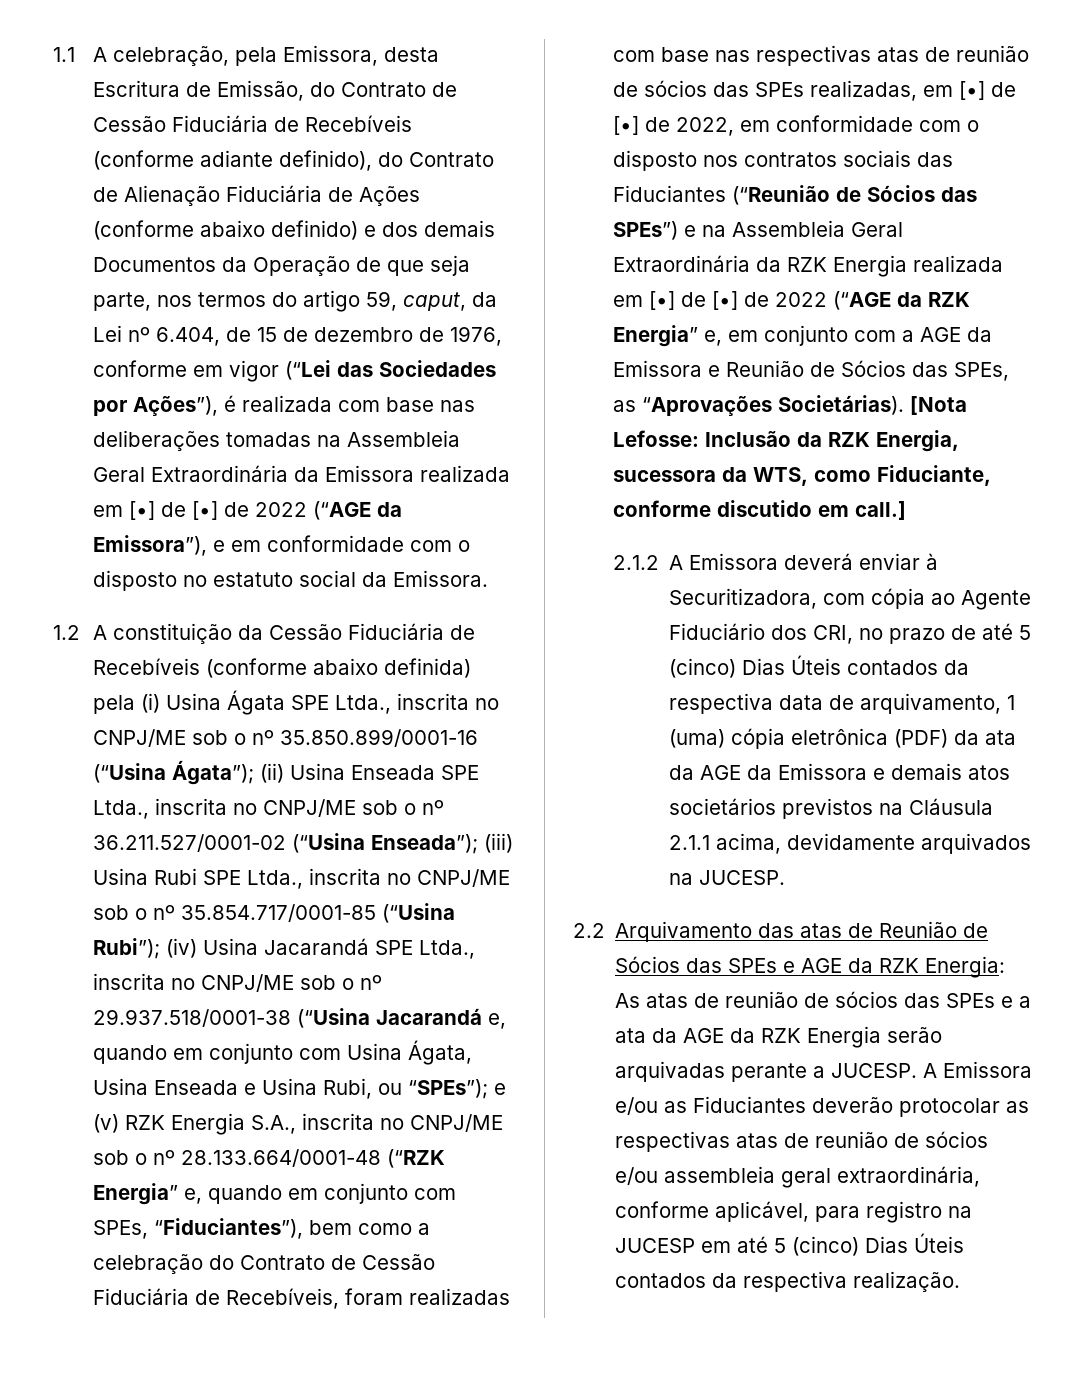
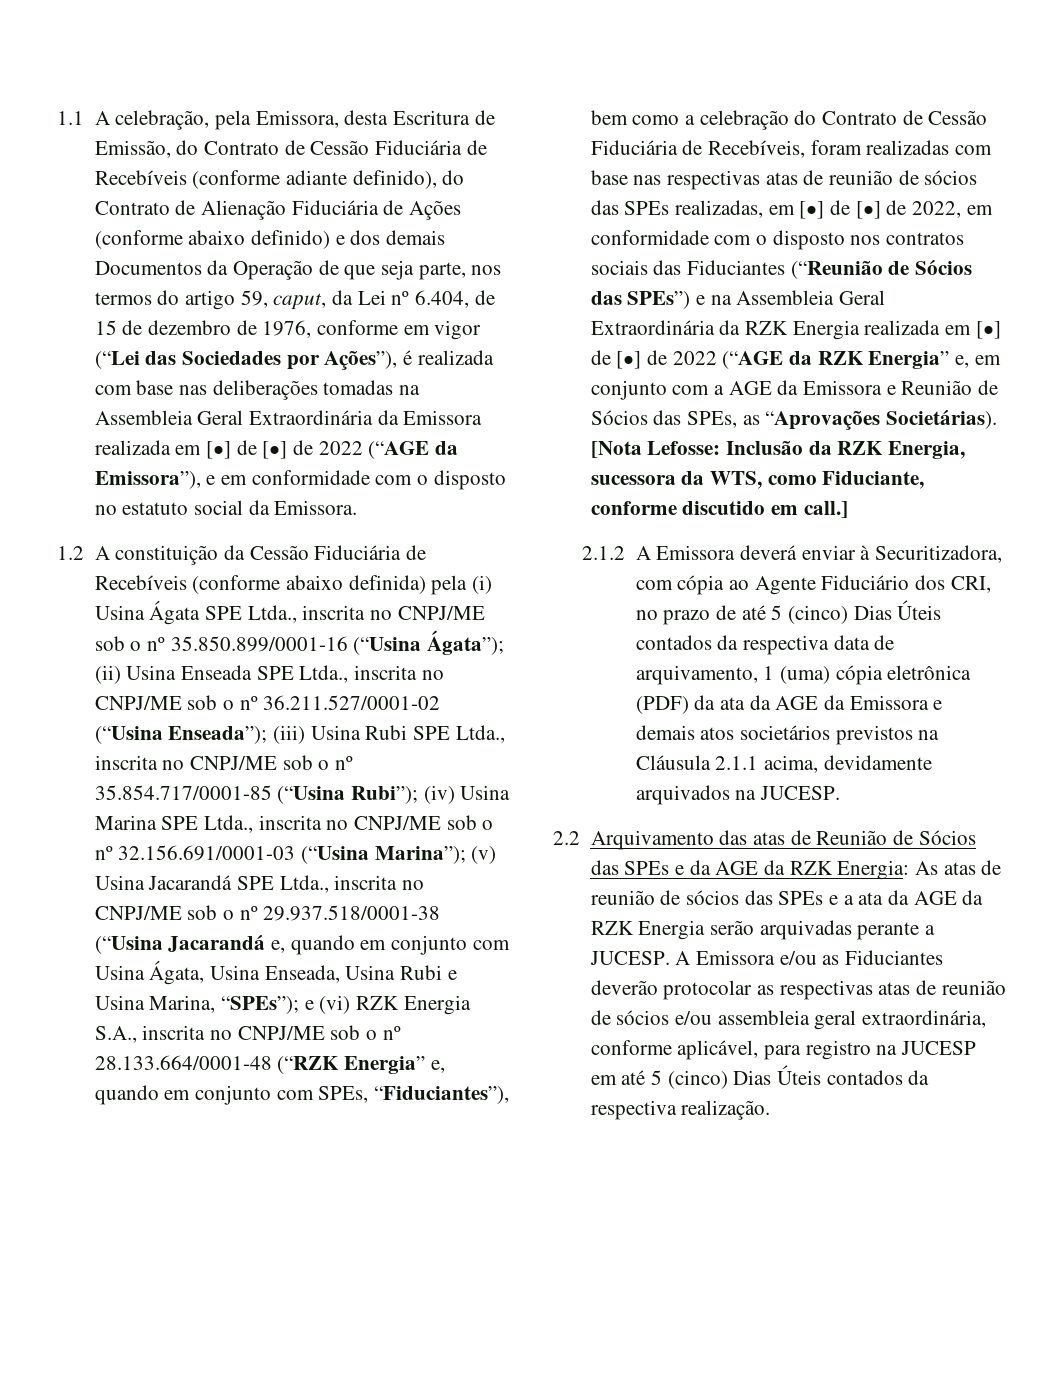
- (iv) Usina Jacarandá SPE Ltda., inscrita no CNPJ/ME sob o nº 29.937.518/0001-38 (“Usina Jacarandá e, quando em conjunto com Usina Ágata, Usina Enseada e Usina Rubi, ou “SPEs”);
+ (iv) Usina Marina SPE Ltda., inscrita no CNPJ/ME sob o nº 32.156.691/0001-03 (“Usina Marina”); (v) Usina Jacarandá SPE Ltda., inscrita no CNPJ/ME sob o nº 29.937.518/0001-38 (“Usina Jacarandá e, quando em conjunto com Usina Ágata, Usina Enseada, Usina Rubi e Usina Marina, “SPEs”);
- e (v) RZK Energia S.A., inscrita no CNPJ/ME sob o nº 28.133.664/0001-48 (“RZK Energia” e, quando em conjunto com SPEs, “Fiduciantes”), bem como a celebração do Contrato de Cessão Fiduciária de Recebíveis, foram realizadas com base nas respectivas atas de reunião de sócios das SPEs realizadas, em [•] de [•] de 2022, em conformidade com o disposto nos contratos sociais das Fiduciantes (“Reunião de Sócios das SPEs”) e na Assembleia Geral Extraordinária da RZK Energia realizada em [•] de [•] de 2022 (“AGE da RZK Energia” e, em conjunto com a AGE da Emissora e Reunião de Sócios das SPEs, as “Aprovações Societárias).
+ e (vi) RZK Energia S.A., inscrita no CNPJ/ME sob o nº 28.133.664/0001-48 (“RZK Energia” e, quando em conjunto com SPEs, “Fiduciantes”), bem como a celebração do Contrato de Cessão Fiduciária de Recebíveis, foram realizadas com base nas respectivas atas de reunião de sócios das SPEs realizadas, em [•] de [•] de 2022, em conformidade com o disposto nos contratos sociais das Fiduciantes (“Reunião de Sócios das SPEs”) e na Assembleia Geral Extraordinária da RZK Energia realizada em [•] de [•] de 2022 (“AGE da RZK Energia” e, em conjunto com a AGE da Emissora e Reunião de Sócios das SPEs, as “Aprovações Societárias).
- 2.2 Arquivamento das atas de Reunião de Sócios das SPEs e AGE da RZK Energia: As atas de reunião de sócios das SPEs e a ata da AGE da RZK Energia serão arquivadas perante a JUCESP.
+ 2.2 Arquivamento das atas de Reunião de Sócios das SPEs e da AGE da RZK Energia: As atas de reunião de sócios das SPEs e a ata da AGE da RZK Energia serão arquivadas perante a JUCESP.

